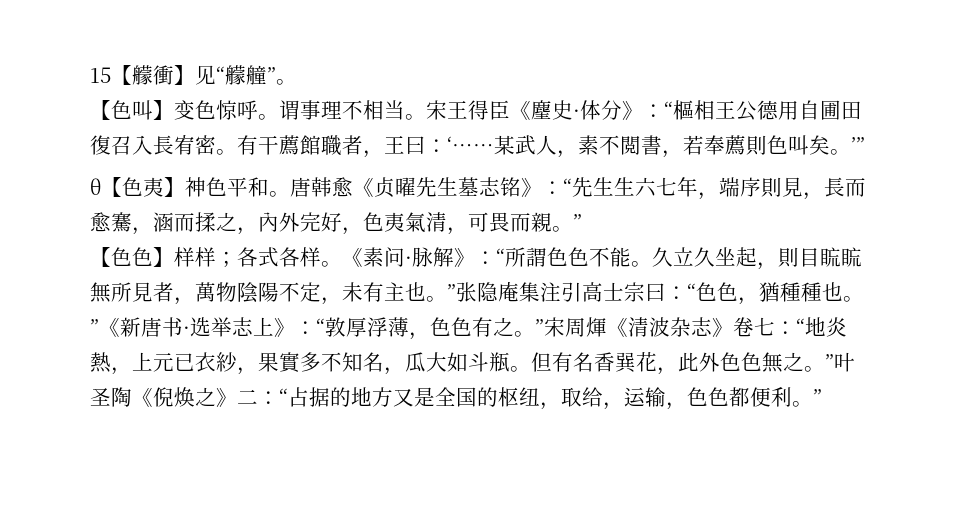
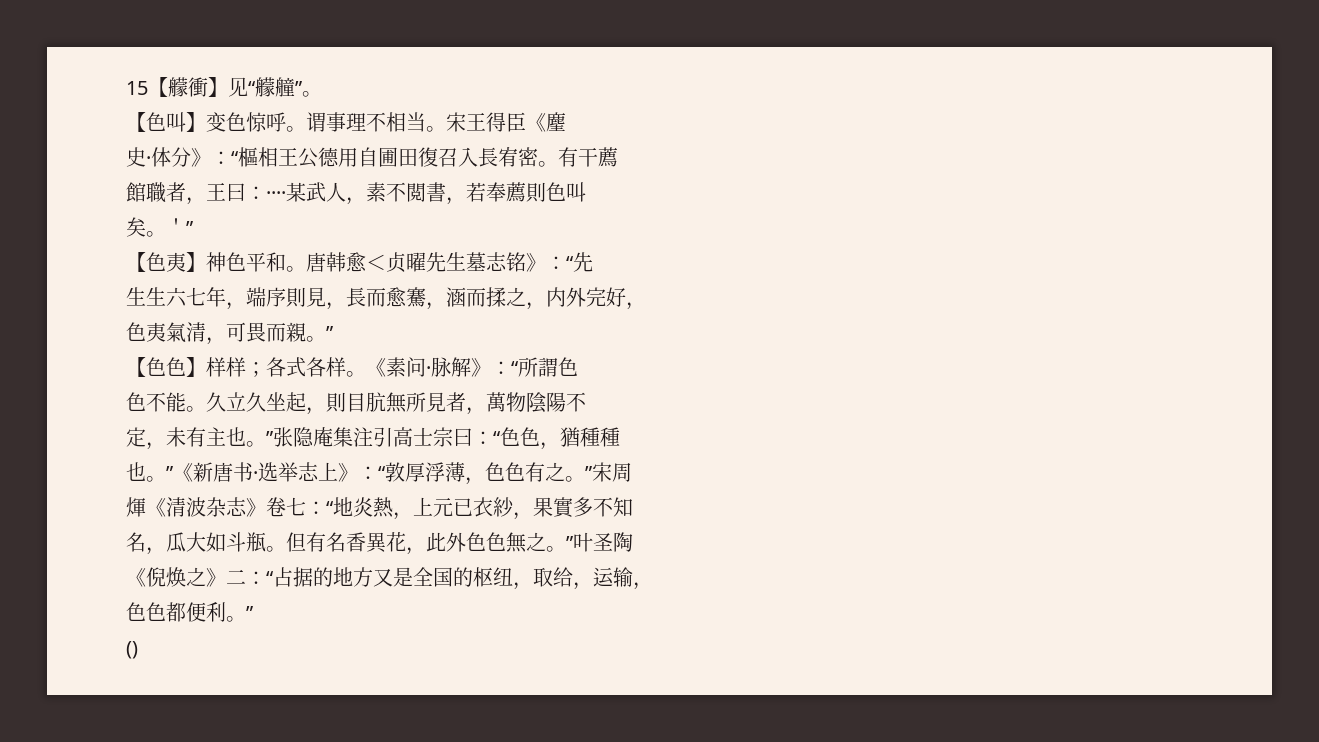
- 宋王得臣《麈史·体分》：“樞相王公德用自圃田復召入長宥密。
+ 宋王得臣《麈
+ 史·体分》：“樞相王公德用自圃田復召入長宥密。
- 有干薦館職者，王曰：‘……某武人，素不閲書，若奉薦則色叫矣。’”
- θ【色夷】神色平和。
+ 有干薦
+ 館職者，王曰：····某武人，素不閲書，若奉薦則色叫
+ 矣。＇”
+ 【色夷】神色平和。
- 唐韩愈《贞曜先生墓志铭》：“先生生六七年，端序則見，長而愈騫，涵而揉之，內外完好，色夷氣清，可畏而親。”
+ 唐韩愈＜贞曜先生墓志铭》：“先
+ 生生六七年，端序則見，長而愈騫，涵而揉之，内外完好，
+ 色夷氣清，可畏而親。”
- 《素问·脉解》：“所謂色色不能。
+ 《素问·脉解》：“所謂色
+ 色不能。
- 久立久坐起，則目䀮䀮無所見者，萬物陰陽不定，未有主也。”张隐庵集注引高士宗曰：“色色，猶種種也。”《新唐书·选举志上》：“敦厚浮薄，色色有之。”宋周煇《清波杂志》卷七：“地炎熱，上元已衣紗，果實多不知名，瓜大如斗瓶。
+ 久立久坐起，則目肮無所見者，萬物陰陽不
+ 定，未有主也。”张隐庵集注引高士宗曰：“色色，猶種種
+ 也。”《新唐书·选举志上》：“敦厚浮薄，色色有之。”宋周
+ 煇《清波杂志》卷七：“地炎熱，上元已衣紗，果實多不知
+ 名，瓜大如斗瓶。
- 但有名香巽花，此外色色無之。”叶圣陶《倪焕之》二：“占据的地方又是全国的枢纽，取给，运输，色色都便利。”
+ 但有名香異花，此外色色無之。”叶圣陶
+ 《倪焕之》二：“占据的地方又是全国的枢纽，取给，运输，
+ 色色都便利。”
+ ()

